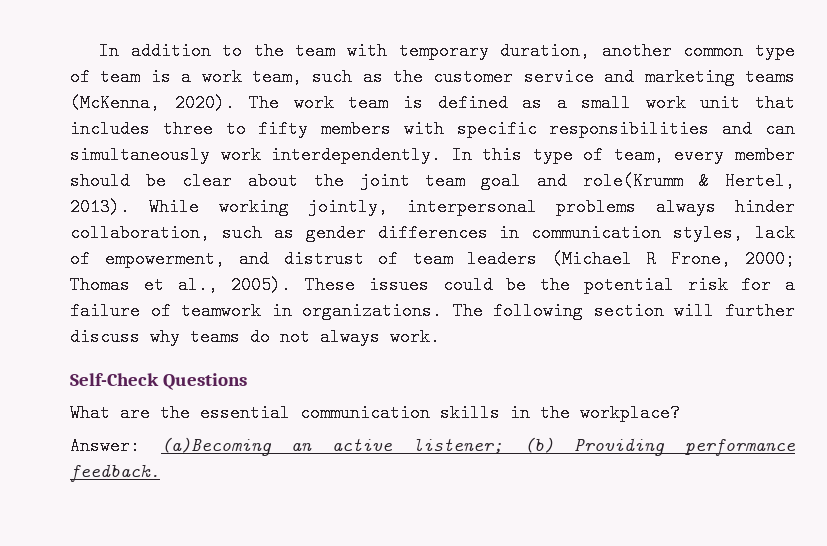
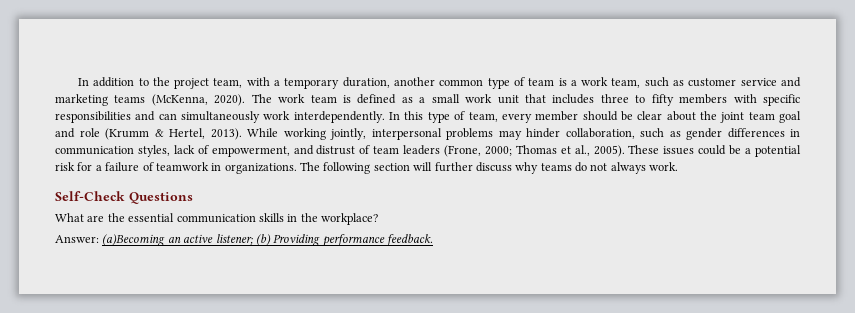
- In addition to the team with temporary duration, another common type of team is a work team, such as the customer service and marketing teams (McKenna, 2020).
+ In addition to the project team, with a temporary duration, another common type of team is a work team, such as customer service and marketing teams (McKenna, 2020).
- In this type of team, every member should be clear about the joint team goal and role(Krumm & Hertel, 2013).
+ In this type of team, every member should be clear about the joint team goal and role (Krumm & Hertel, 2013).
- While working jointly, interpersonal problems always hinder collaboration, such as gender differences in communication styles, lack of empowerment, and distrust of team leaders (Michael R Frone, 2000; Thomas et al., 2005).
+ While working jointly, interpersonal problems may hinder collaboration, such as gender differences in communication styles, lack of empowerment, and distrust of team leaders (Frone, 2000; Thomas et al., 2005).
- These issues could be the potential risk for a failure of teamwork in organizations.
+ These issues could be a potential risk for a failure of teamwork in organizations.

